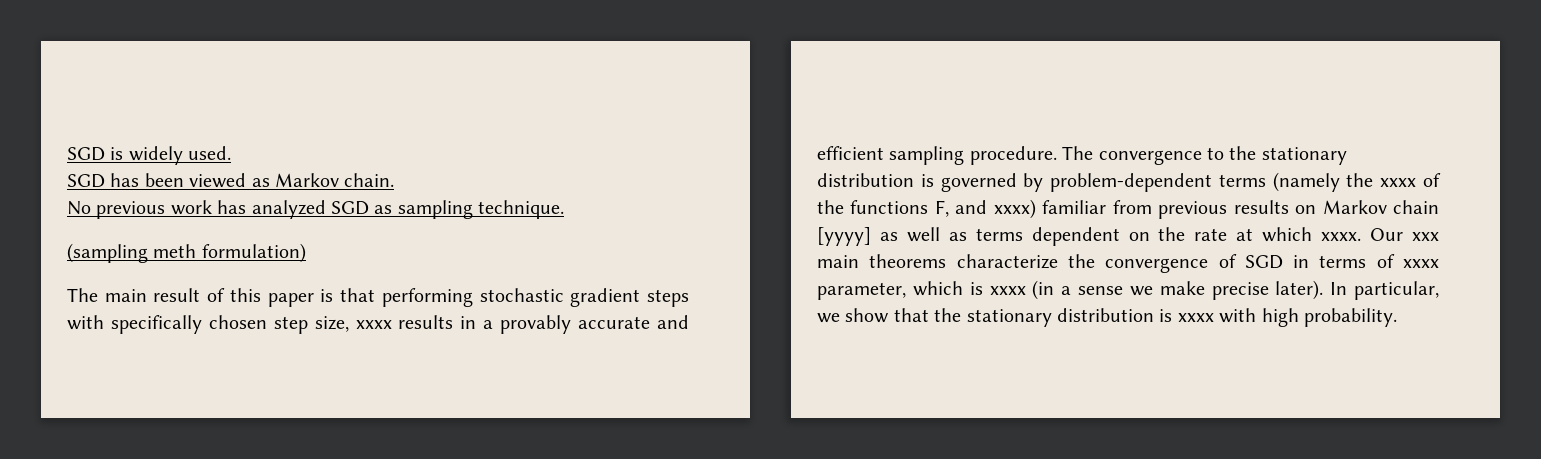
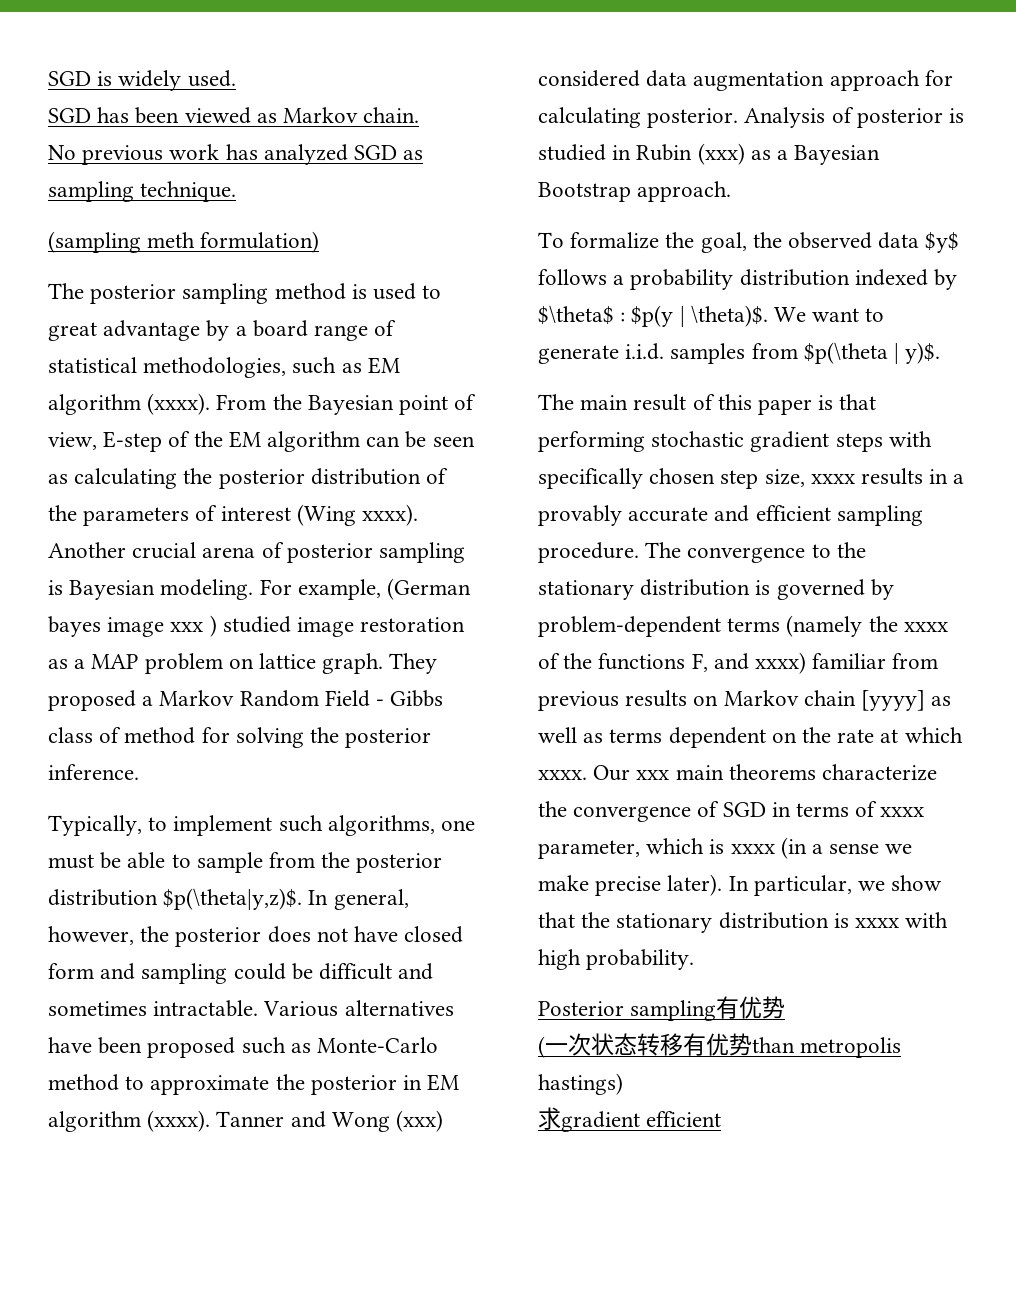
+ The posterior sampling method is used to great advantage by a board range of statistical methodologies, such as EM algorithm (xxxx). From the Bayesian point of view, E-step of the EM algorithm can be seen as calculating the posterior distribution of the parameters of interest (Wing xxxx). Another crucial arena of posterior sampling is Bayesian modeling. For example, (German bayes image xxx ) studied image restoration as a MAP problem on lattice graph. They proposed a Markov Random Field - Gibbs class of method for solving the posterior inference.
+ Typically, to implement such algorithms, one must be able to sample from the posterior distribution $p(\theta|y,z)$. In general, however, the posterior does not have closed form and sampling could be difficult and sometimes intractable. Various alternatives have been proposed such as Monte-Carlo method to approximate the posterior in EM algorithm (xxxx). Tanner and Wong (xxx) considered data augmentation approach for calculating posterior. Analysis of posterior is studied in Rubin (xxx) as a Bayesian Bootstrap approach.
+ To formalize the goal, the observed data $y$ follows a probability distribution indexed by $\theta$ : $p(y | \theta)$. We want to generate i.i.d. samples from $p(\theta | y)$.
+ Posterior sampling有优势
+ (一次状态转移有优势than metropolis hastings)
+ 求gradient efficient

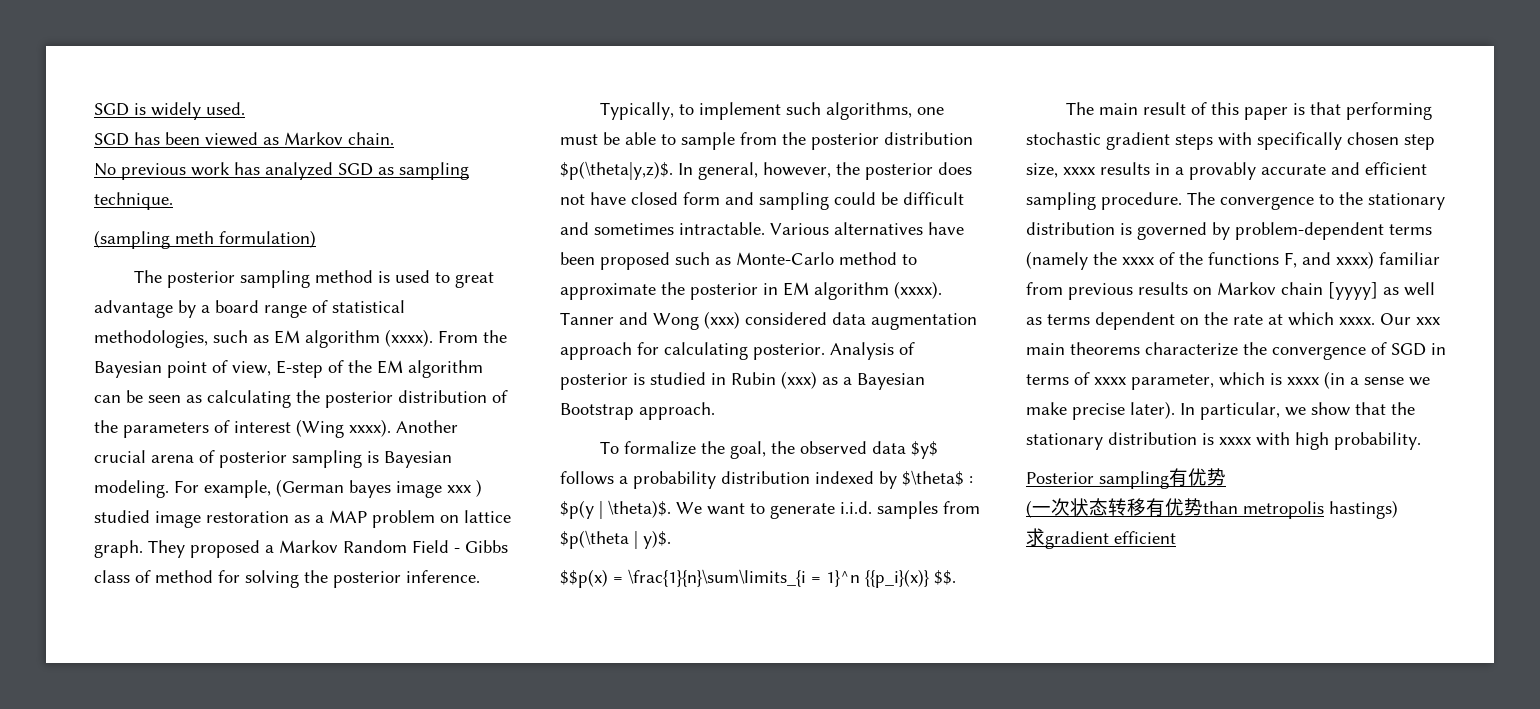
+ $$p(x) = \frac{1}{n}\sum\limits_{i = 1}^n {{p_i}(x)} $$.

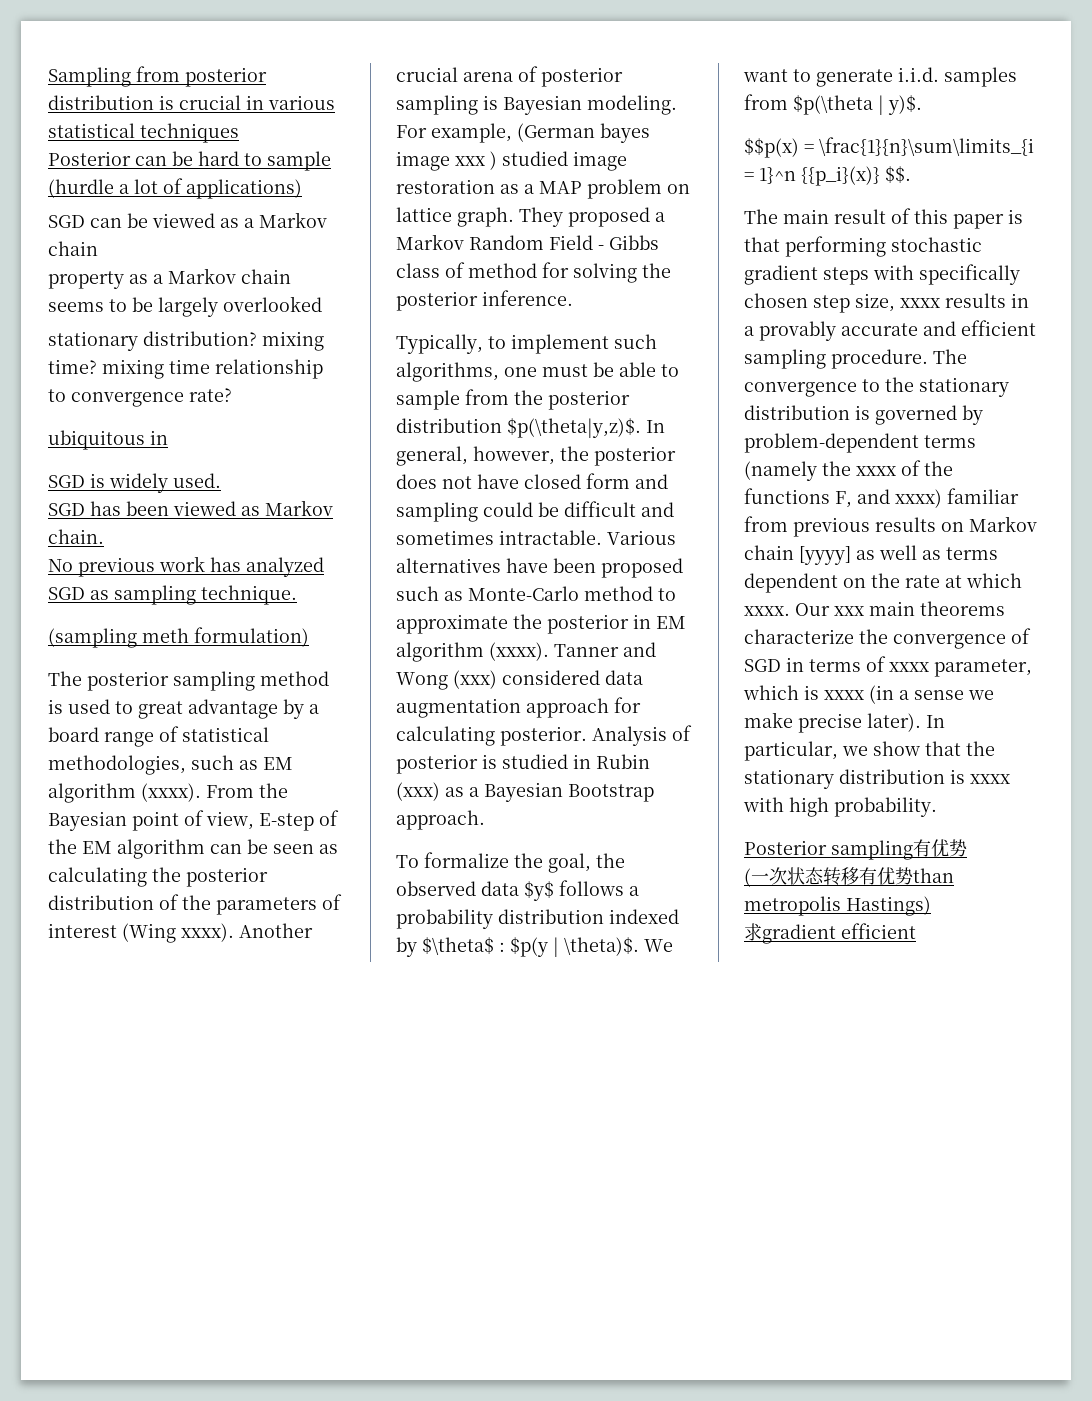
+ Sampling from posterior distribution is crucial in various statistical techniques
+ Posterior can be hard to sample (hurdle a lot of applications)
+ SGD can be viewed as a Markov chain
+ property as a Markov chain seems to be largely overlooked
+ stationary distribution? mixing time? mixing time relationship to convergence rate?
+ ubiquitous in
- (一次状态转移有优势than metropolis hastings)
+ (一次状态转移有优势than metropolis Hastings)

